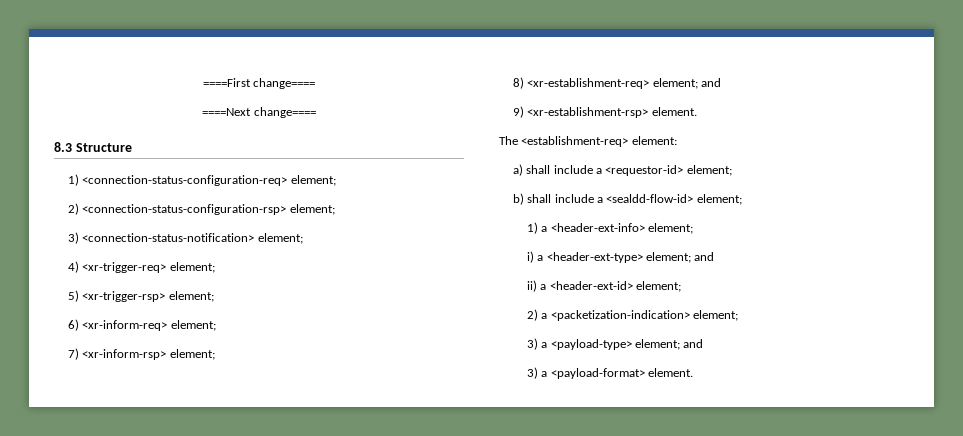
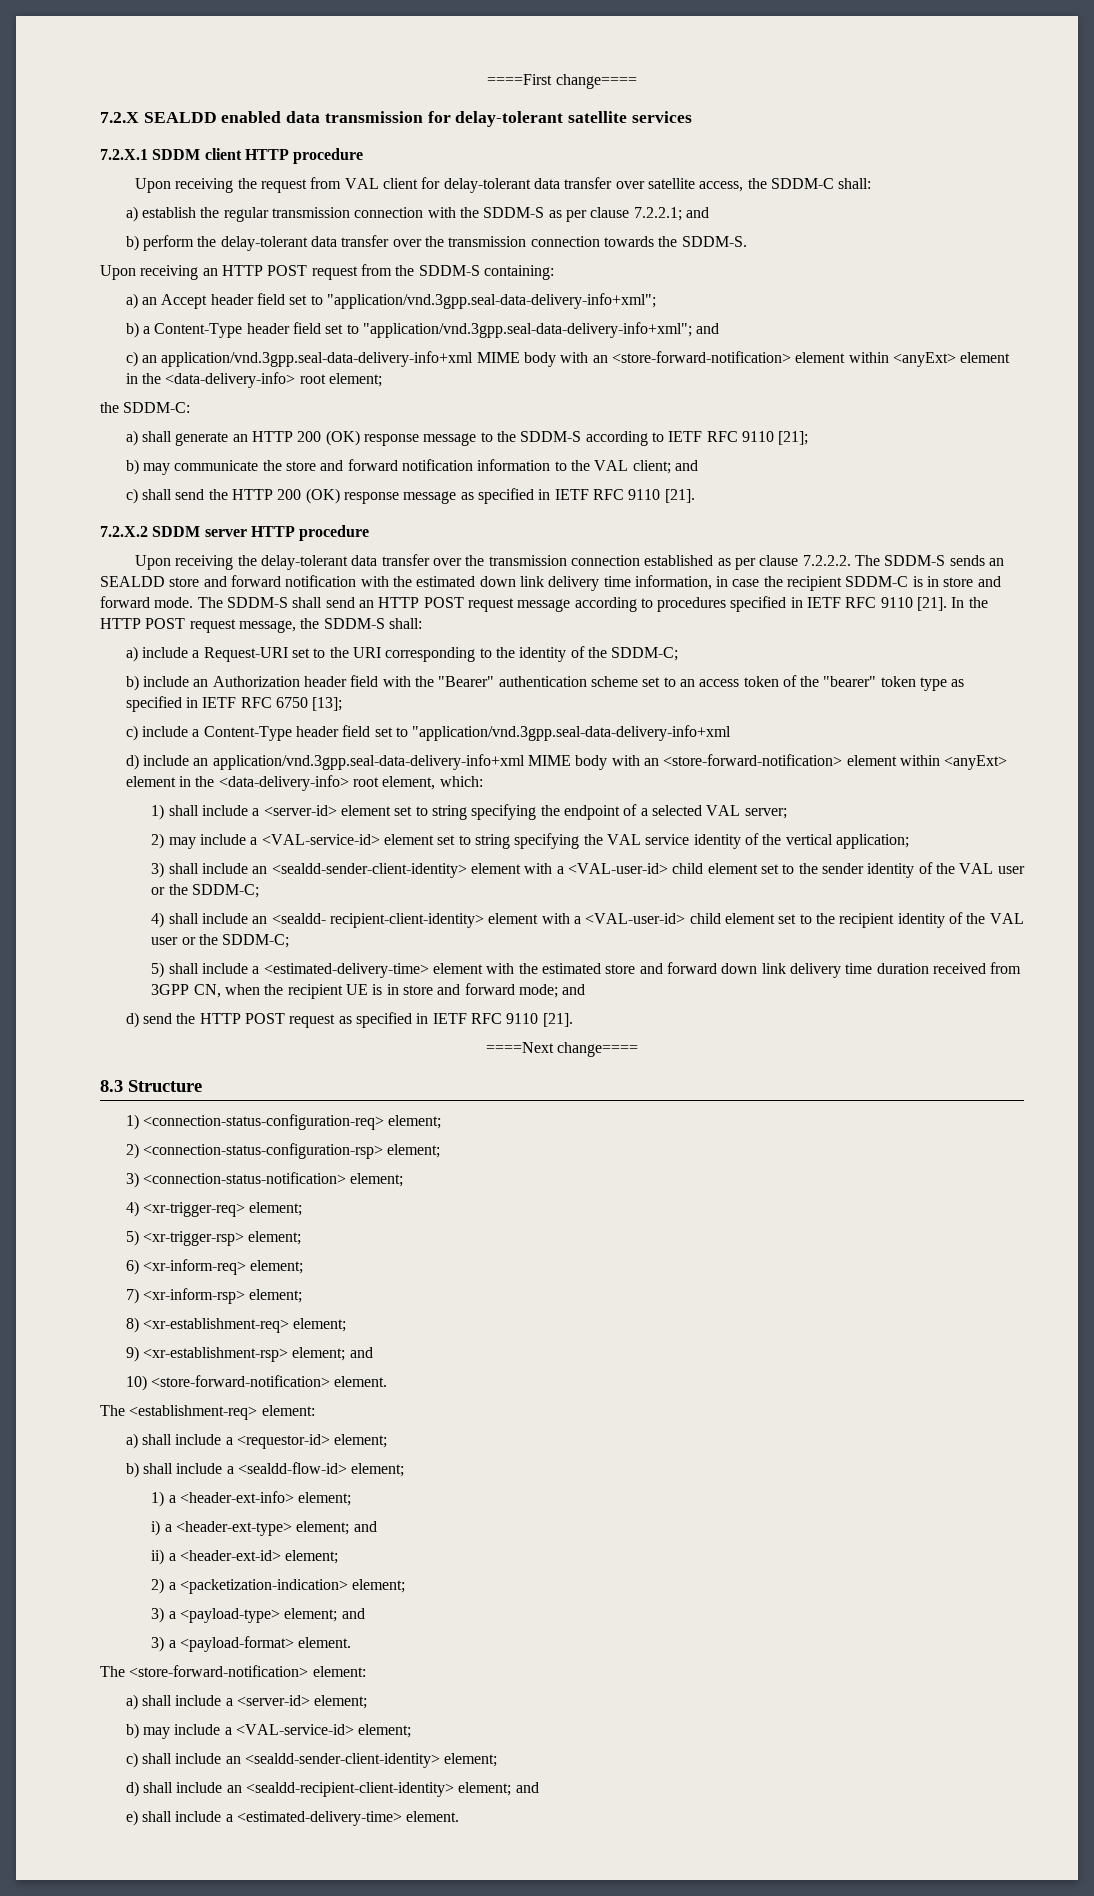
+ 7.2.X SEALDD enabled data transmission for delay-tolerant satellite services
+ 7.2.X.1 SDDM client HTTP procedure
+ Upon receiving the request from VAL client for delay-tolerant data transfer over satellite access, the SDDM-C shall:
+ a) establish the regular transmission connection with the SDDM-S as per clause 7.2.2.1; and
+ b) perform the delay-tolerant data transfer over the transmission connection towards the SDDM-S.
+ Upon receiving an HTTP POST request from the SDDM-S containing:
+ a) an Accept header field set to "application/vnd.3gpp.seal-data-delivery-info+xml";
+ b) a Content-Type header field set to "application/vnd.3gpp.seal-data-delivery-info+xml"; and
+ c) an application/vnd.3gpp.seal-data-delivery-info+xml MIME body with an <store-forward-notification> element within <anyExt> element in the <data-delivery-info> root element;
+ the SDDM-C:
+ a) shall generate an HTTP 200 (OK) response message to the SDDM-S according to IETF RFC 9110 [21];
+ b) may communicate the store and forward notification information to the VAL client; and
+ c) shall send the HTTP 200 (OK) response message as specified in IETF RFC 9110 [21].
+ 7.2.X.2 SDDM server HTTP procedure
+ Upon receiving the delay-tolerant data transfer over the transmission connection established as per clause 7.2.2.2. The SDDM-S sends an SEALDD store and forward notification with the estimated down link delivery time information, in case the recipient SDDM-C is in store and forward mode. The SDDM-S shall send an HTTP POST request message according to procedures specified in IETF RFC 9110 [21]. In the HTTP POST request message, the SDDM-S shall:
+ a) include a Request-URI set to the URI corresponding to the identity of the SDDM-C;
+ b) include an Authorization header field with the "Bearer" authentication scheme set to an access token of the "bearer" token type as specified in IETF RFC 6750 [13];
+ c) include a Content-Type header field set to "application/vnd.3gpp.seal-data-delivery-info+xml
+ d) include an application/vnd.3gpp.seal-data-delivery-info+xml MIME body with an <store-forward-notification> element within <anyExt> element in the <data-delivery-info> root element, which:
+ 1) shall include a <server-id> element set to string specifying the endpoint of a selected VAL server;
+ 2) may include a <VAL-service-id> element set to string specifying the VAL service identity of the vertical application;
+ 3) shall include an <sealdd-sender-client-identity> element with a <VAL-user-id> child element set to the sender identity of the VAL user or the SDDM-C;
+ 4) shall include an <sealdd- recipient-client-identity> element with a <VAL-user-id> child element set to the recipient identity of the VAL user or the SDDM-C;
+ 5) shall include a <estimated-delivery-time> element with the estimated store and forward down link delivery time duration received from 3GPP CN, when the recipient UE is in store and forward mode; and
+ d) send the HTTP POST request as specified in IETF RFC 9110 [21].
- 8) <xr-establishment-req> element; and
+ 8) <xr-establishment-req> element;
- 9) <xr-establishment-rsp> element.
+ 9) <xr-establishment-rsp> element; and
+ 10) <store-forward-notification> element.
+ The <store-forward-notification> element:
+ a) shall include a <server-id> element;
+ b) may include a <VAL-service-id> element;
+ c) shall include an <sealdd-sender-client-identity> element;
+ d) shall include an <sealdd-recipient-client-identity> element; and
+ e) shall include a <estimated-delivery-time> element.

